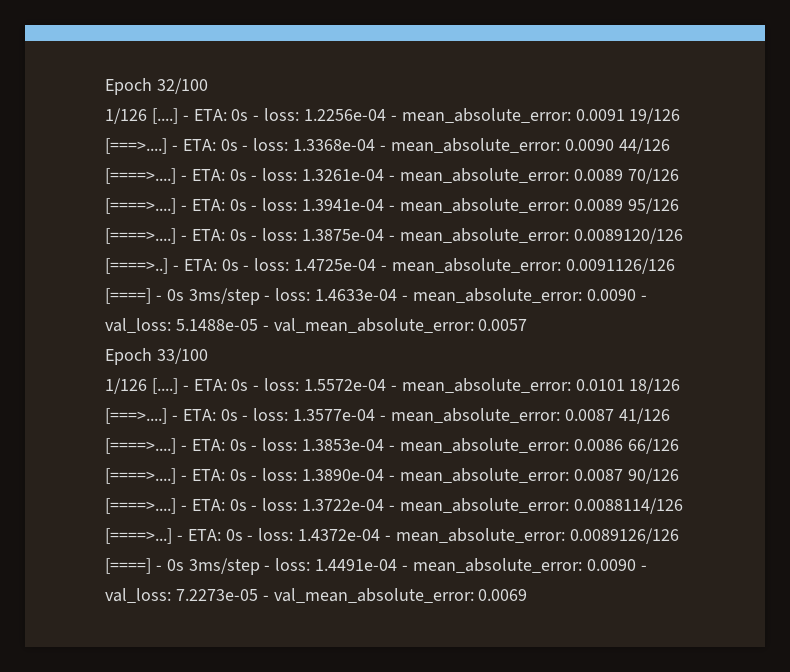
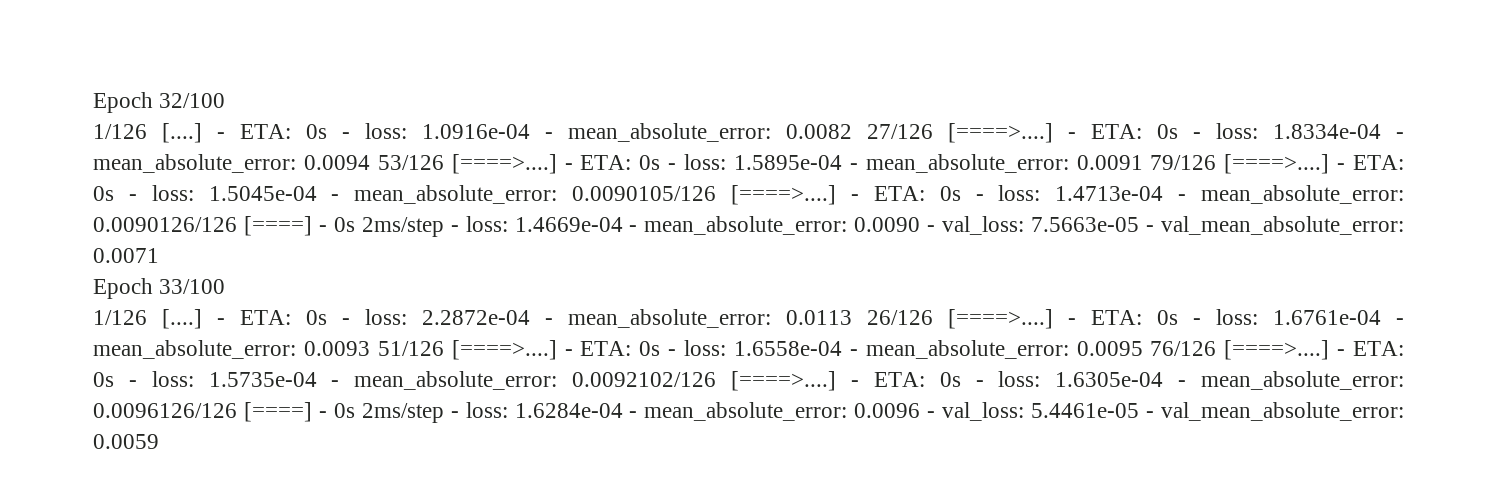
- - ETA: 0s - loss: 1.2256e-04 - mean_absolute_error: 0.0091 19/126 [===>....] - ETA: 0s - loss: 1.3368e-04 - mean_absolute_error: 0.0090 44/126 [====>....] - ETA: 0s - loss: 1.3261e-04 - mean_absolute_error: 0.0089 70/126 [====>....] - ETA: 0s - loss: 1.3941e-04 - mean_absolute_error: 0.0089 95/126 [====>....] - ETA: 0s - loss: 1.3875e-04 - mean_absolute_error: 0.0089120/126 [====>..] - ETA: 0s - loss: 1.4725e-04 - mean_absolute_error: 0.0091126/126 [====] - 0s 3ms/step - loss: 1.4633e-04 - mean_absolute_error: 0.0090 - val_loss: 5.1488e-05 - val_mean_absolute_error: 0.0057
+ - ETA: 0s - loss: 1.0916e-04 - mean_absolute_error: 0.0082 27/126 [====>....] - ETA: 0s - loss: 1.8334e-04 - mean_absolute_error: 0.0094 53/126 [====>....] - ETA: 0s - loss: 1.5895e-04 - mean_absolute_error: 0.0091 79/126 [====>....] - ETA: 0s - loss: 1.5045e-04 - mean_absolute_error: 0.0090105/126 [====>....] - ETA: 0s - loss: 1.4713e-04 - mean_absolute_error: 0.0090126/126 [====] - 0s 2ms/step - loss: 1.4669e-04 - mean_absolute_error: 0.0090 - val_loss: 7.5663e-05 - val_mean_absolute_error: 0.0071
- - ETA: 0s - loss: 1.5572e-04 - mean_absolute_error: 0.0101 18/126 [===>....] - ETA: 0s - loss: 1.3577e-04 - mean_absolute_error: 0.0087 41/126 [====>....] - ETA: 0s - loss: 1.3853e-04 - mean_absolute_error: 0.0086 66/126 [====>....] - ETA: 0s - loss: 1.3890e-04 - mean_absolute_error: 0.0087 90/126 [====>....] - ETA: 0s - loss: 1.3722e-04 - mean_absolute_error: 0.0088114/126 [====>...] - ETA: 0s - loss: 1.4372e-04 - mean_absolute_error: 0.0089126/126 [====] - 0s 3ms/step - loss: 1.4491e-04 - mean_absolute_error: 0.0090 - val_loss: 7.2273e-05 - val_mean_absolute_error: 0.0069
+ - ETA: 0s - loss: 2.2872e-04 - mean_absolute_error: 0.0113 26/126 [====>....] - ETA: 0s - loss: 1.6761e-04 - mean_absolute_error: 0.0093 51/126 [====>....] - ETA: 0s - loss: 1.6558e-04 - mean_absolute_error: 0.0095 76/126 [====>....] - ETA: 0s - loss: 1.5735e-04 - mean_absolute_error: 0.0092102/126 [====>....] - ETA: 0s - loss: 1.6305e-04 - mean_absolute_error: 0.0096126/126 [====] - 0s 2ms/step - loss: 1.6284e-04 - mean_absolute_error: 0.0096 - val_loss: 5.4461e-05 - val_mean_absolute_error: 0.0059

